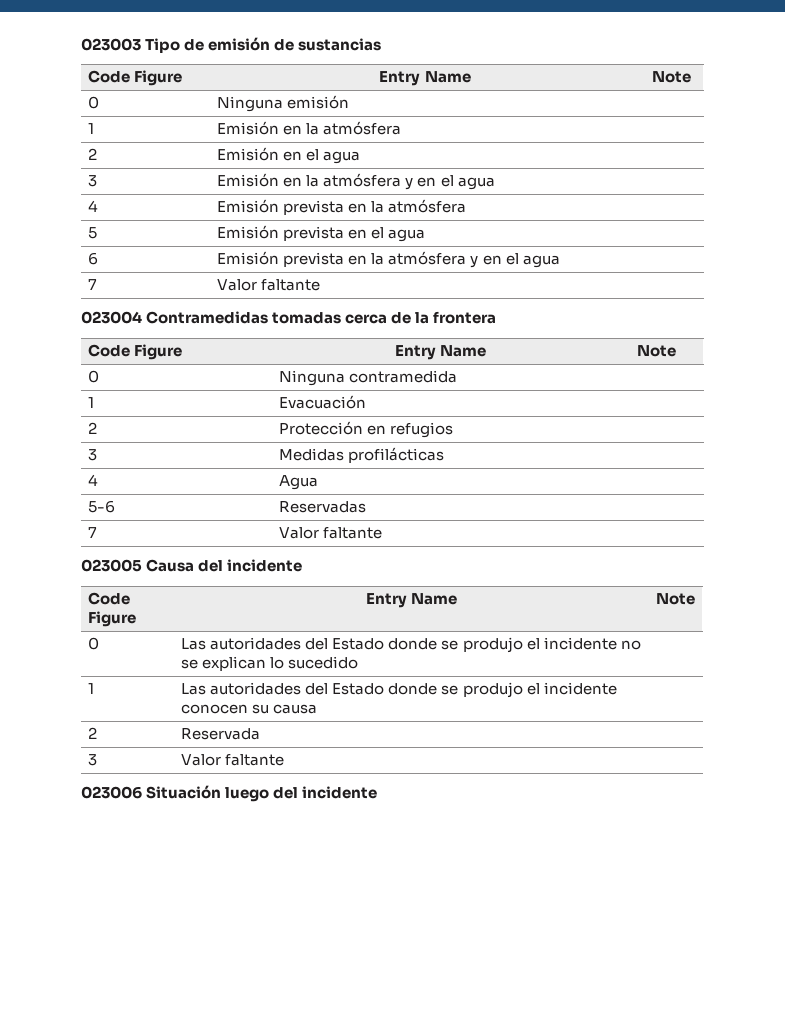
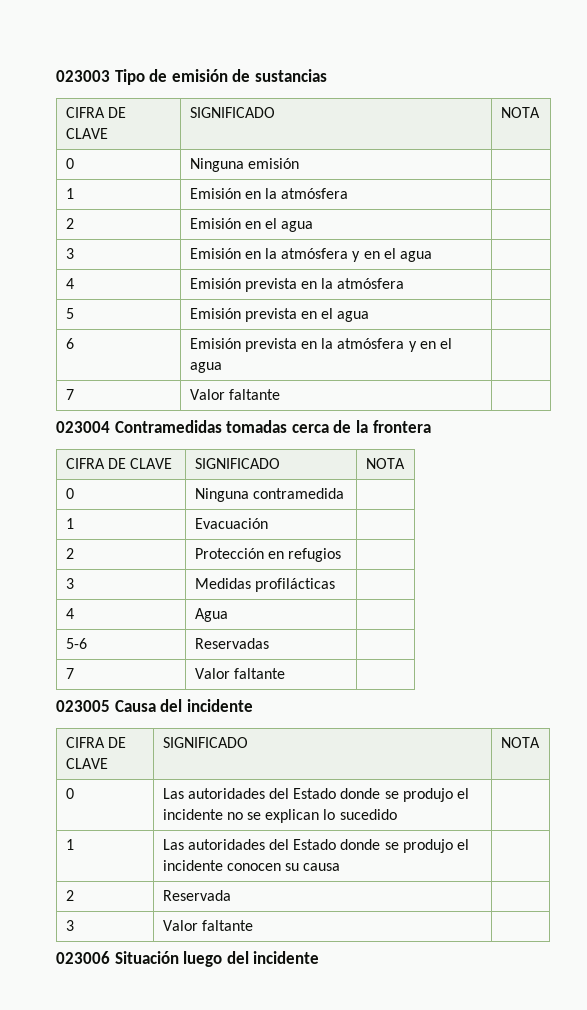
  023003 Tipo de emisión de sustancias
- Code Figure | Entry Name | Note
+ CIFRA DE CLAVE | SIGNIFICADO | NOTA
  023004 Contramedidas tomadas cerca de la frontera
- Code Figure | Entry Name | Note
+ CIFRA DE CLAVE | SIGNIFICADO | NOTA
  023005 Causa del incidente
- Code Figure | Entry Name | Note
+ CIFRA DE CLAVE | SIGNIFICADO | NOTA

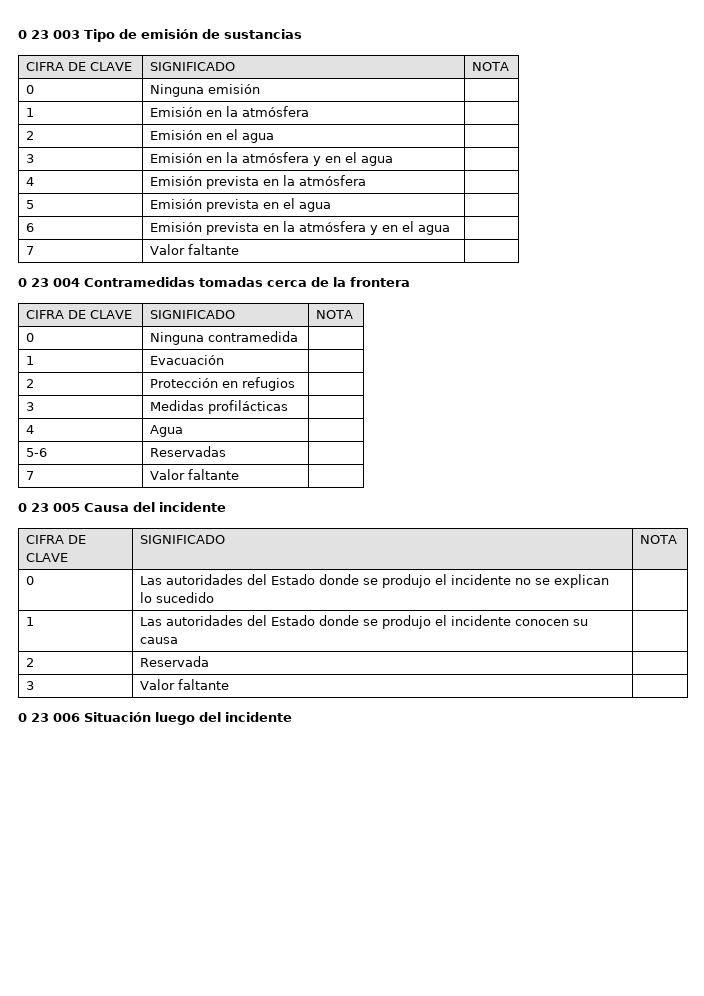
- 023003 Tipo de emisión de sustancias
+ 0 23 003 Tipo de emisión de sustancias
- 023004 Contramedidas tomadas cerca de la frontera
+ 0 23 004 Contramedidas tomadas cerca de la frontera
- 023005 Causa del incidente
+ 0 23 005 Causa del incidente
- 023006 Situación luego del incidente
+ 0 23 006 Situación luego del incidente

